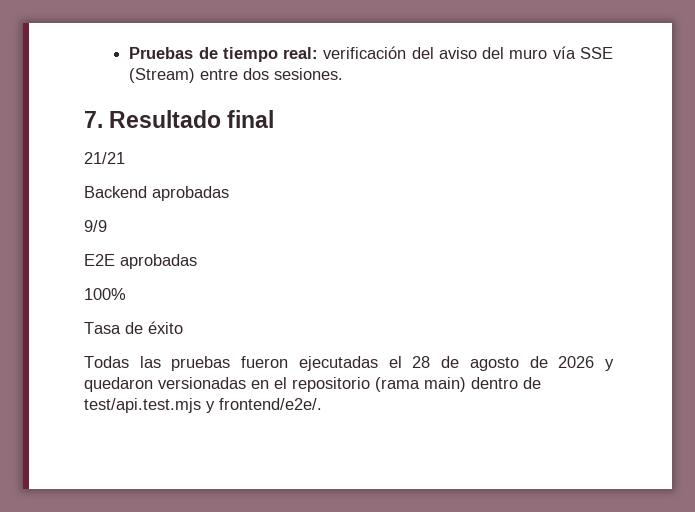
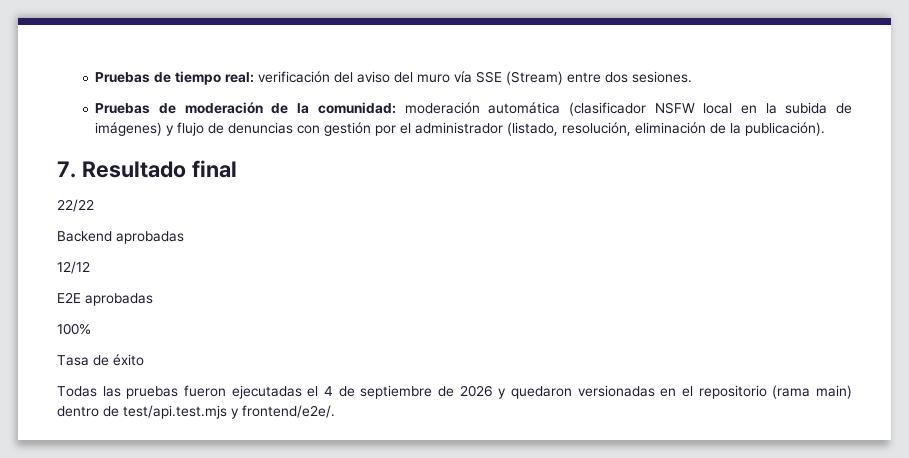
+ Pruebas de moderación de la comunidad: moderación automática (clasificador NSFW local en la subida de imágenes) y flujo de denuncias con gestión por el administrador (listado, resolución, eliminación de la publicación).
- 21/21
+ 22/22
- 9/9
+ 12/12
- Todas las pruebas fueron ejecutadas el 28 de agosto de 2026 y quedaron versionadas en el repositorio (rama main) dentro de test/api.test.mjs y frontend/e2e/.
+ Todas las pruebas fueron ejecutadas el 4 de septiembre de 2026 y quedaron versionadas en el repositorio (rama main) dentro de test/api.test.mjs y frontend/e2e/.

